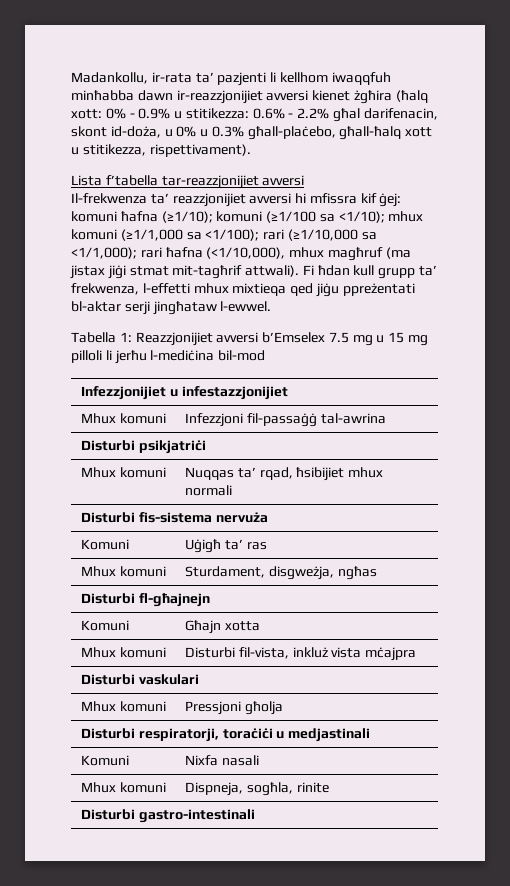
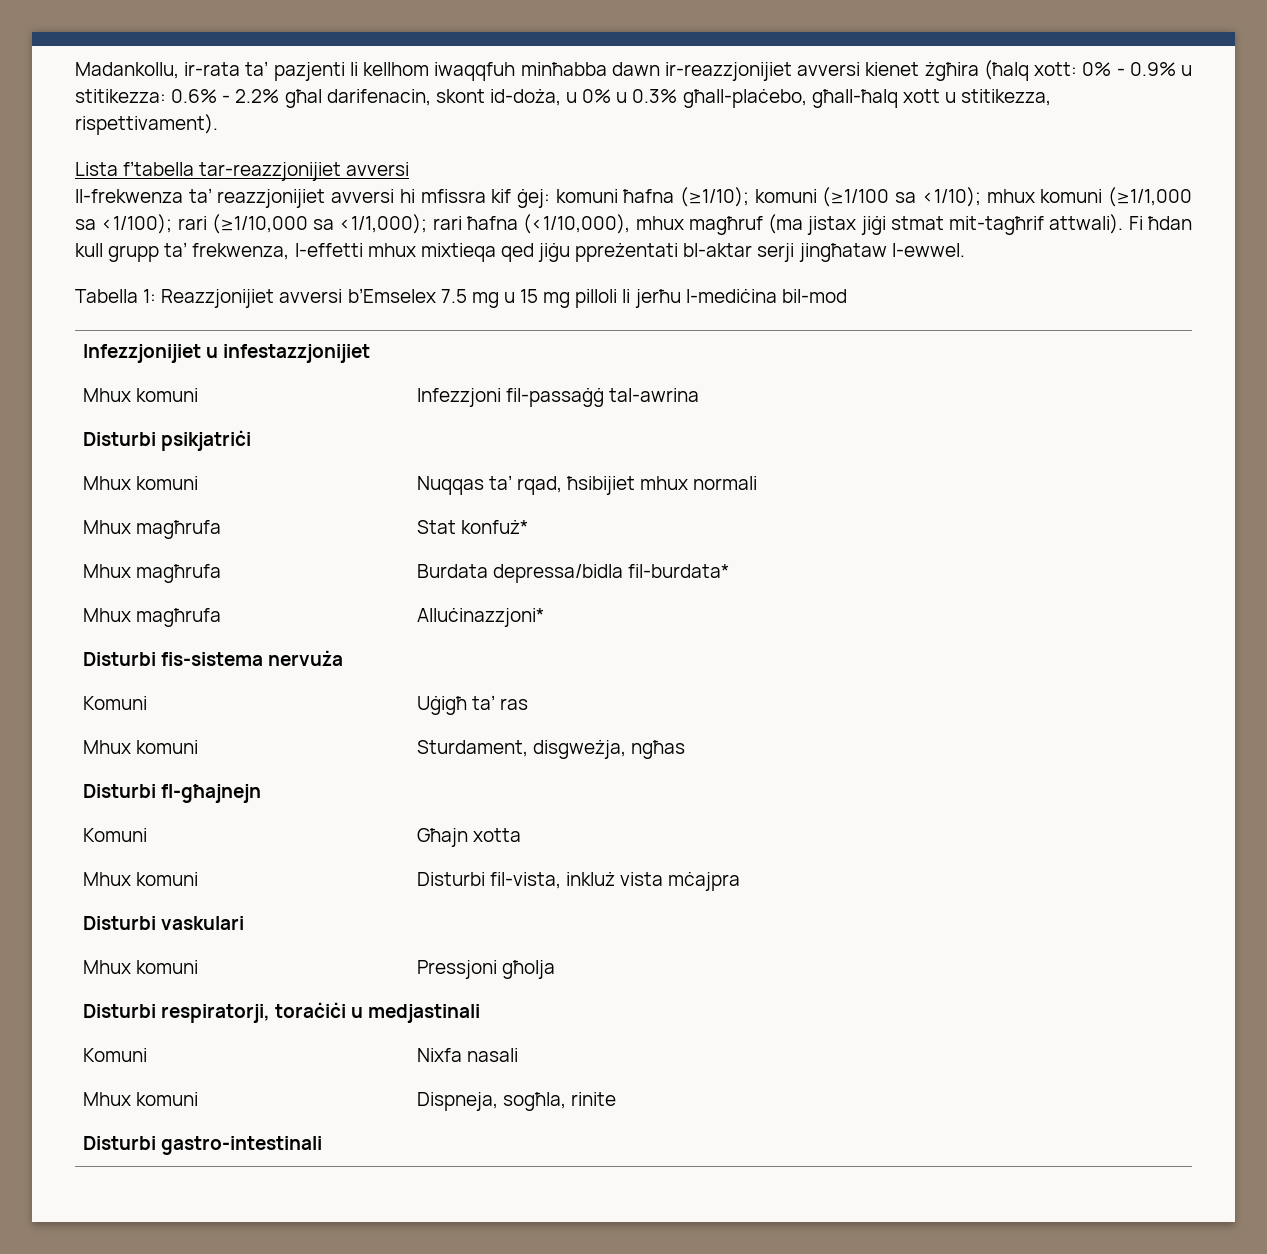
+ Mhux magħrufa | Stat konfuż*
+ Mhux magħrufa | Burdata depressa/bidla fil-burdata*
+ Mhux magħrufa | Alluċinazzjoni*

